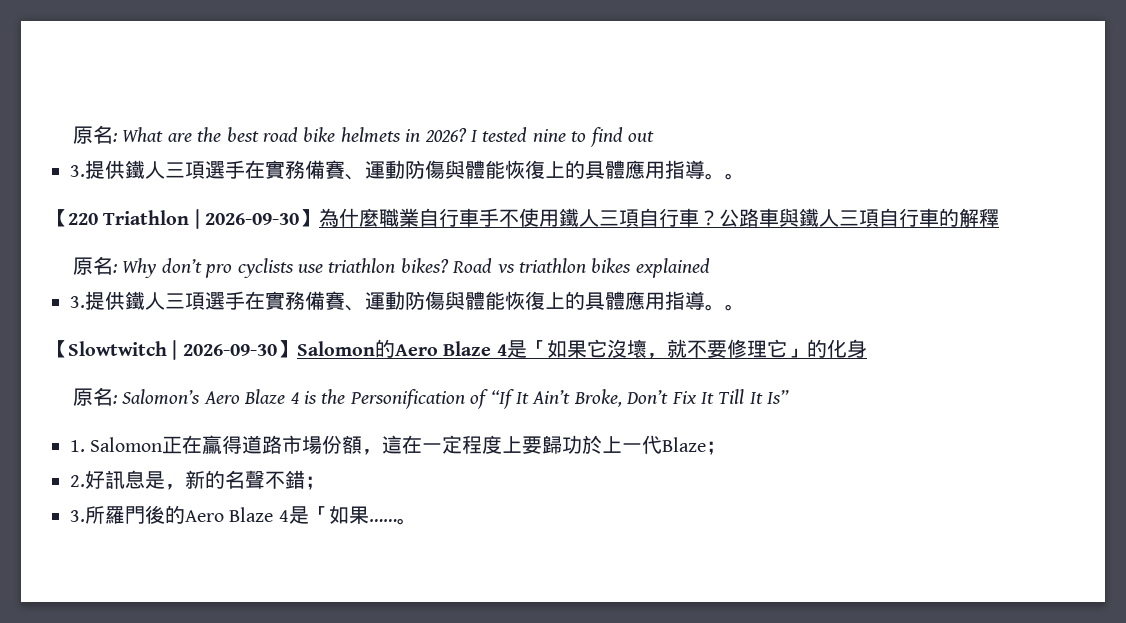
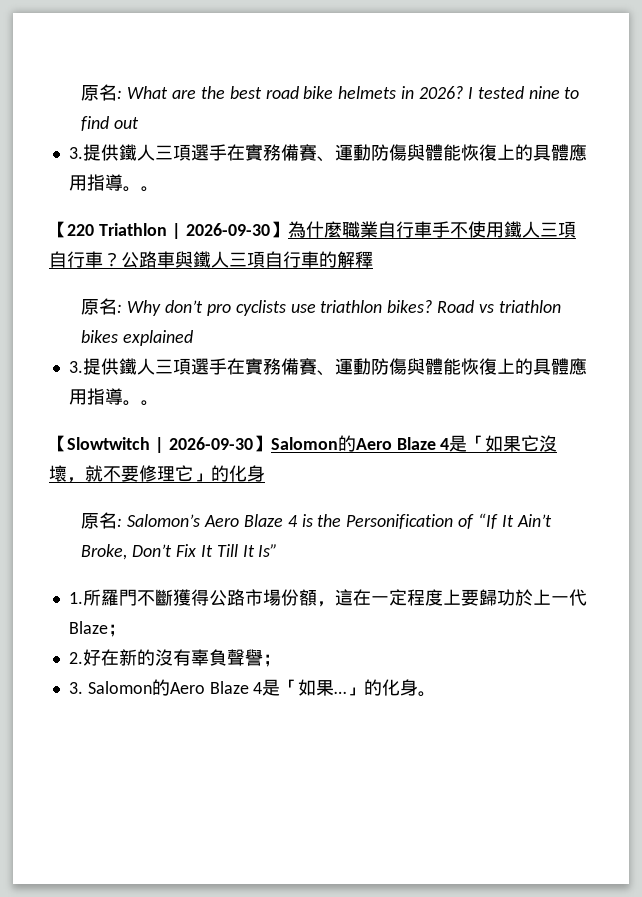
- 1. Salomon正在贏得道路市場份額，這在一定程度上要歸功於上一代Blaze；
+ 1.所羅門不斷獲得公路市場份額，這在一定程度上要歸功於上一代Blaze；
- 2.好訊息是，新的名聲不錯；
+ 2.好在新的沒有辜負聲譽；
- 3.所羅門後的Aero Blaze 4是「如果……。
+ 3. Salomon的Aero Blaze 4是「如果…」的化身。

